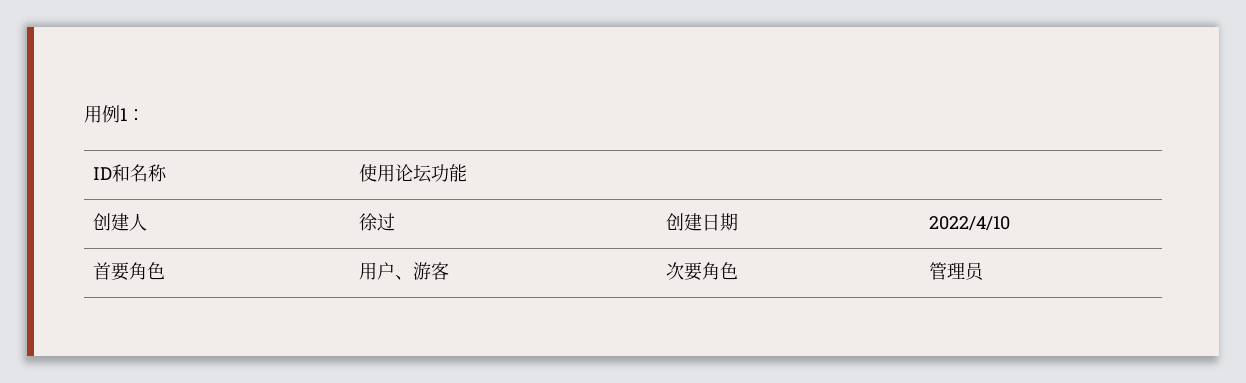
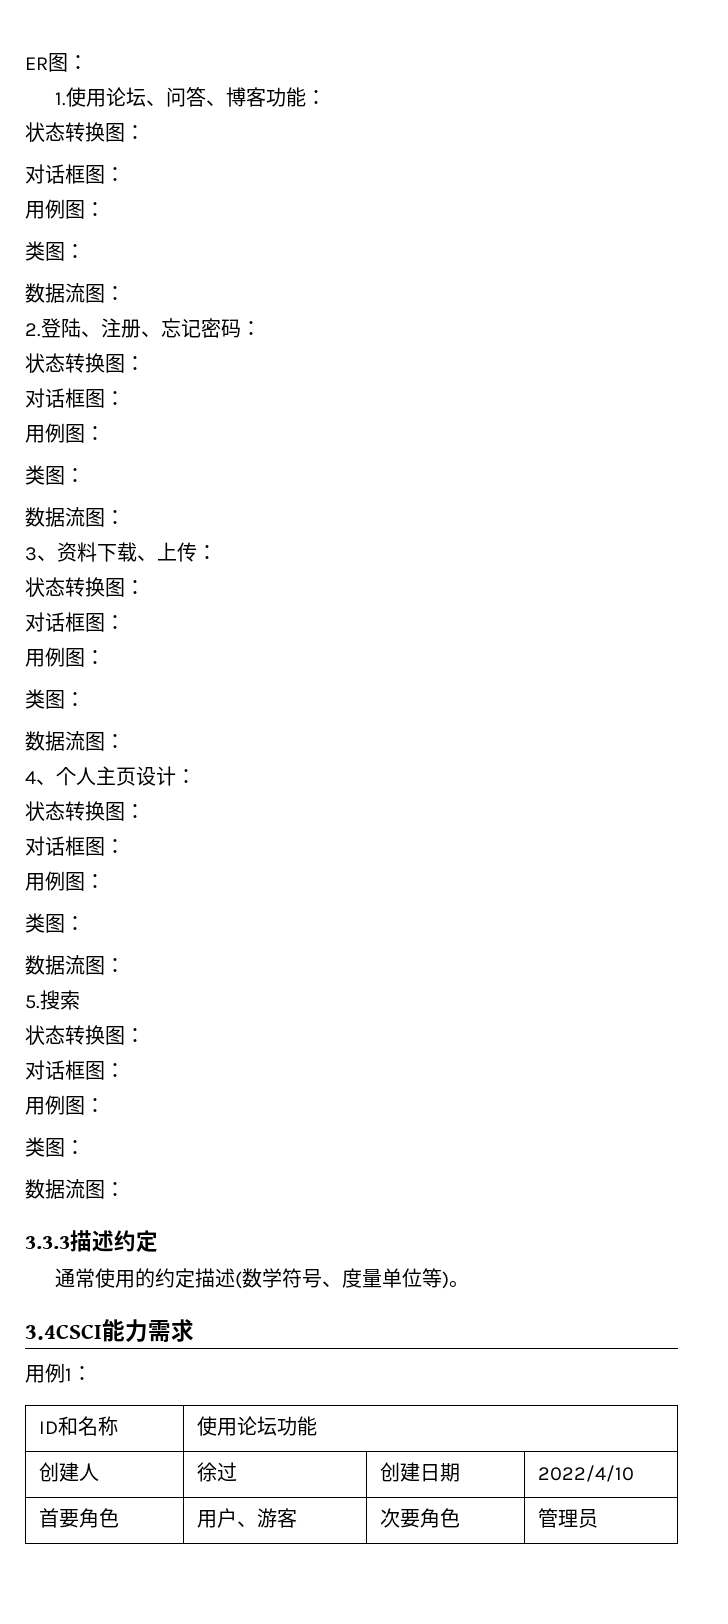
+ ER图：
+ 1.使用论坛、问答、博客功能：
+ 状态转换图：
+ 对话框图：
+ 用例图：
+ 类图：
+ 数据流图：
+ 2.登陆、注册、忘记密码：
+ 状态转换图：
+ 对话框图：
+ 用例图：
+ 类图：
+ 数据流图：
+ 3、资料下载、上传：
+ 状态转换图：
+ 对话框图：
+ 用例图：
+ 类图：
+ 数据流图：
+ 4、个人主页设计：
+ 状态转换图：
+ 对话框图：
+ 用例图：
+ 类图：
+ 数据流图：
+ 5.搜索
+ 状态转换图：
+ 对话框图：
+ 用例图：
+ 类图：
+ 数据流图：
+ 3.3.3描述约定
+ 通常使用的约定描述(数学符号、度量单位等)。
+ 3.4CSCI能力需求

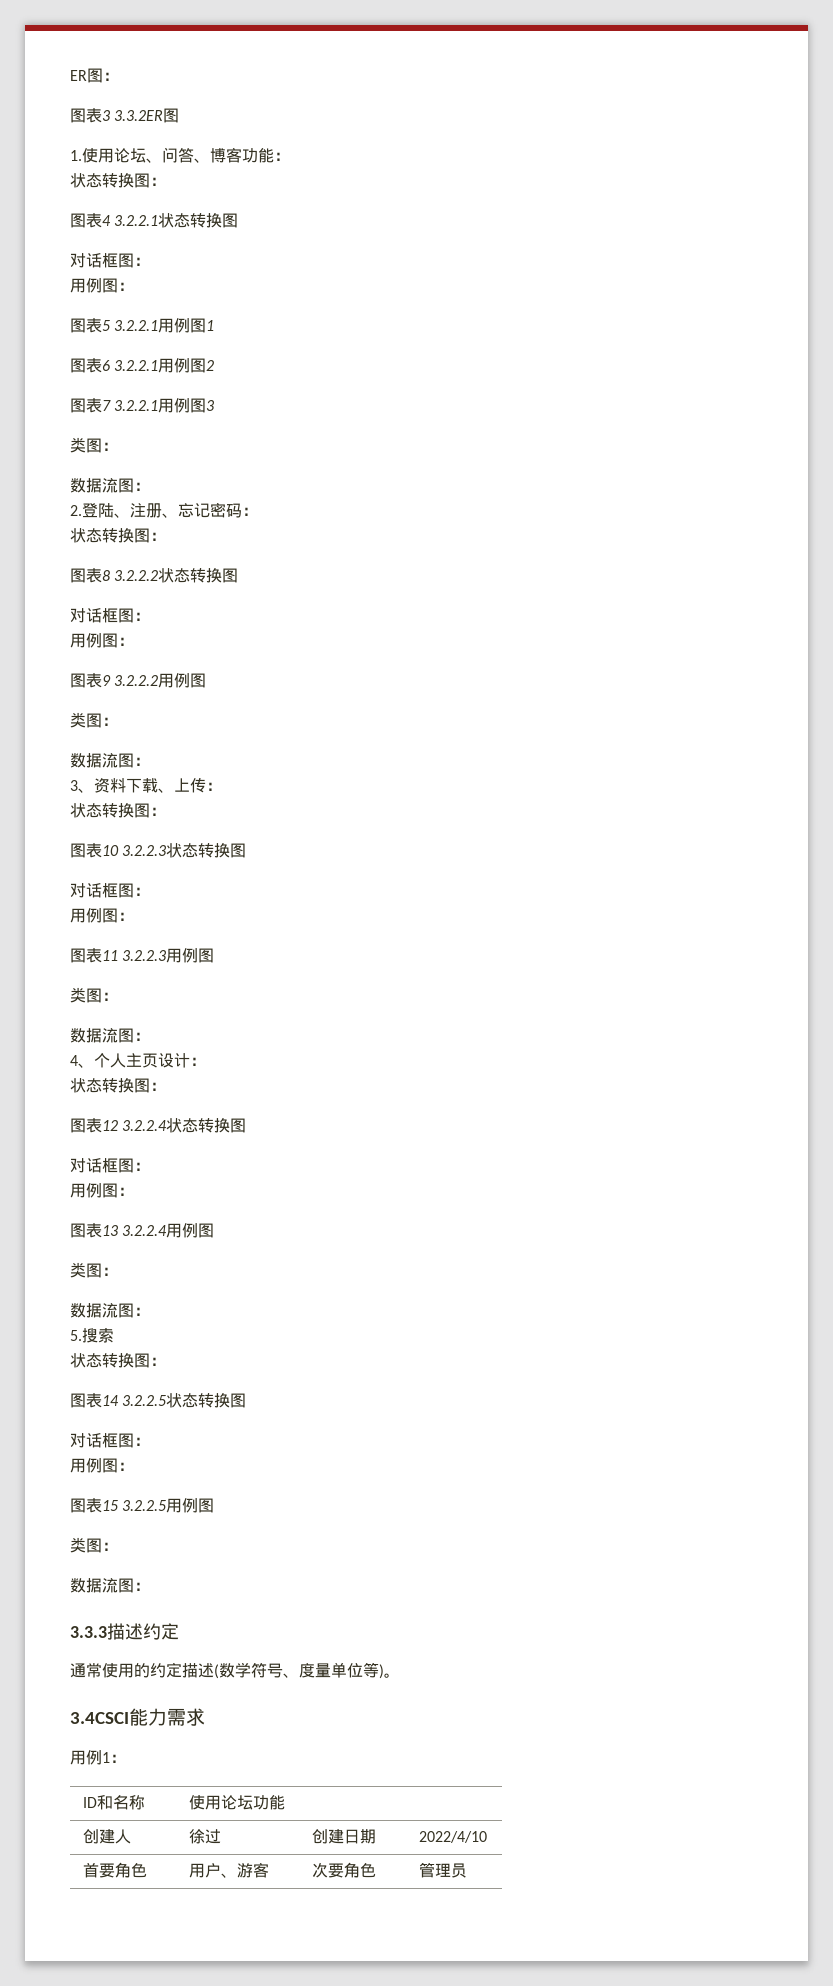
+ 图表3 3.3.2ER图
  1.使用论坛、问答、博客功能：
  状态转换图：
+ 图表4 3.2.2.1状态转换图
  对话框图：
  用例图：
+ 图表5 3.2.2.1用例图1
+ 图表6 3.2.2.1用例图2
+ 图表7 3.2.2.1用例图3
  2.登陆、注册、忘记密码：
  状态转换图：
+ 图表8 3.2.2.2状态转换图
  对话框图：
  用例图：
+ 图表9 3.2.2.2用例图
  3、资料下载、上传：
  状态转换图：
+ 图表10 3.2.2.3状态转换图
  对话框图：
  用例图：
+ 图表11 3.2.2.3用例图
  4、个人主页设计：
  状态转换图：
+ 图表12 3.2.2.4状态转换图
  对话框图：
  用例图：
+ 图表13 3.2.2.4用例图
  5.搜索
  状态转换图：
+ 图表14 3.2.2.5状态转换图
  对话框图：
  用例图：
+ 图表15 3.2.2.5用例图

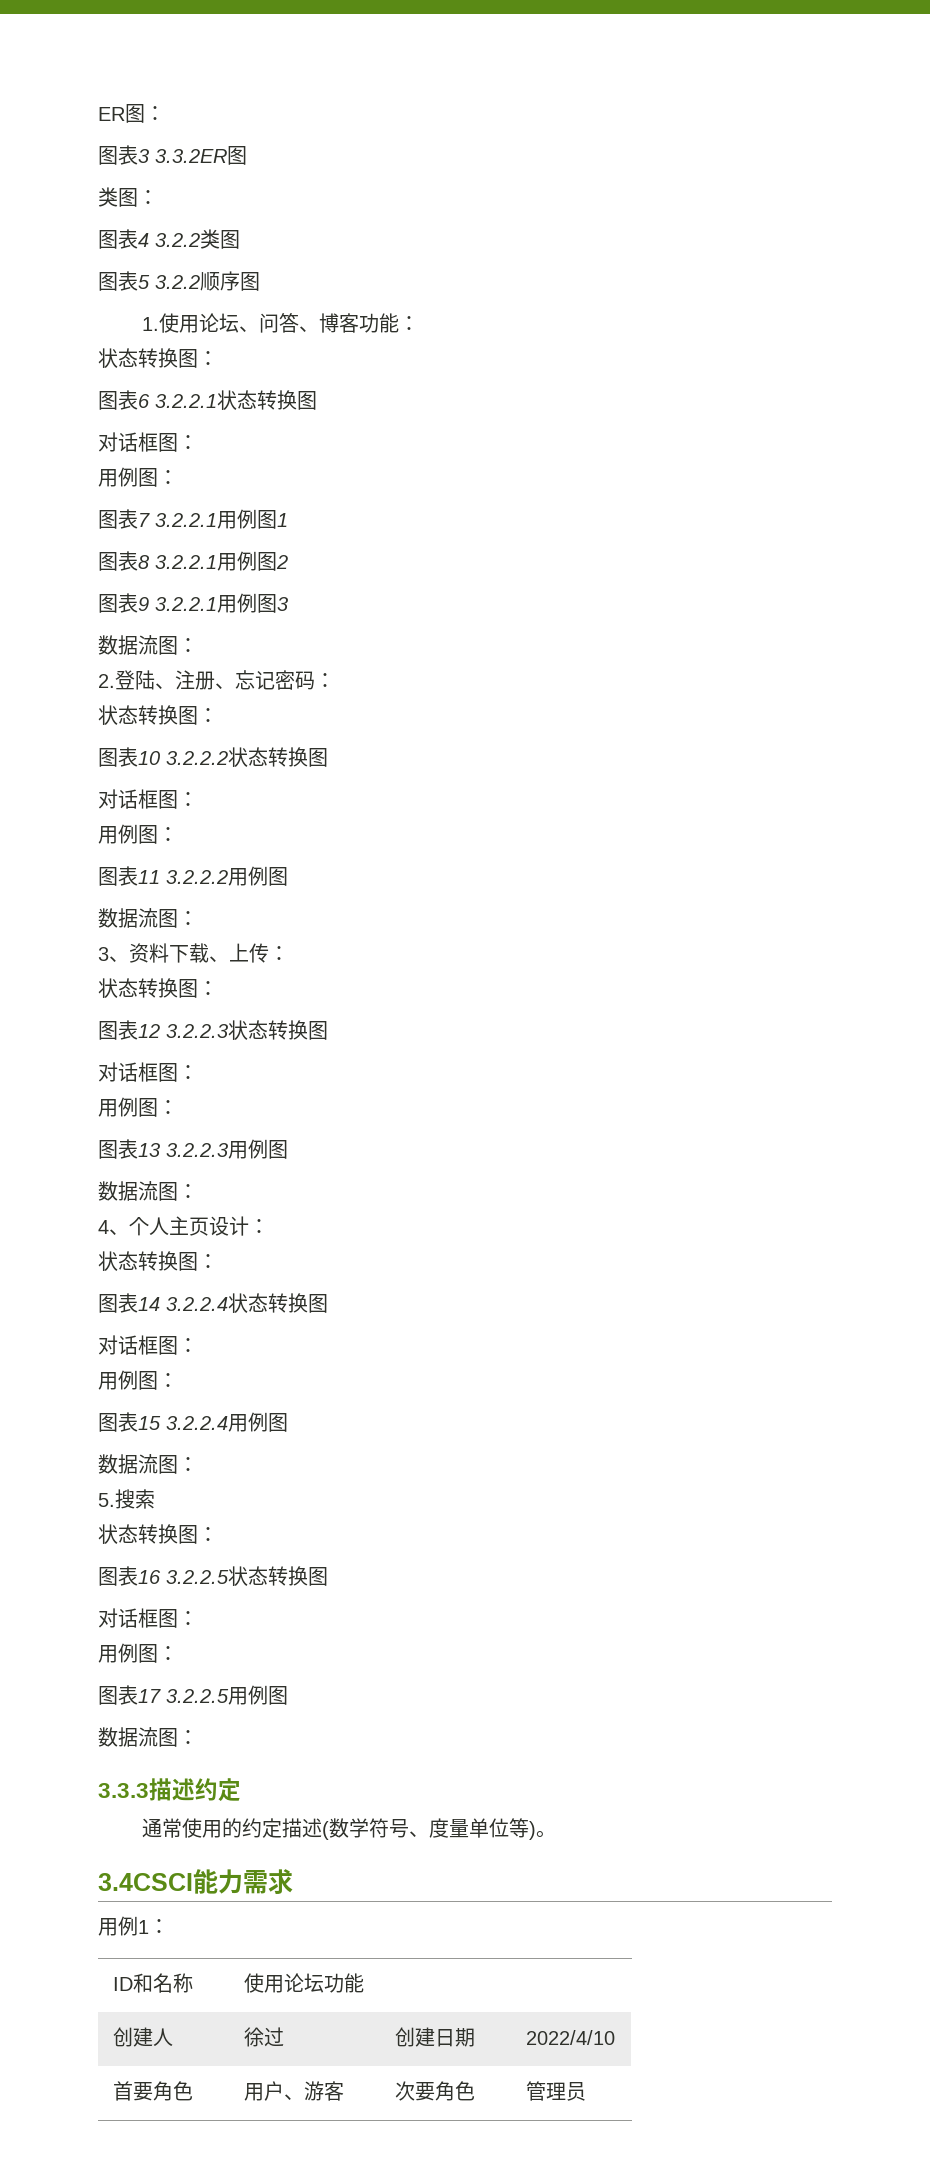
+ 类图：
+ 图表4 3.2.2类图
+ 图表5 3.2.2顺序图
- 图表4 3.2.2.1状态转换图
+ 图表6 3.2.2.1状态转换图
- 图表5 3.2.2.1用例图1
+ 图表7 3.2.2.1用例图1
- 图表6 3.2.2.1用例图2
+ 图表8 3.2.2.1用例图2
- 图表7 3.2.2.1用例图3
- 类图：
+ 图表9 3.2.2.1用例图3
- 图表8 3.2.2.2状态转换图
+ 图表10 3.2.2.2状态转换图
- 图表9 3.2.2.2用例图
- 类图：
+ 图表11 3.2.2.2用例图
- 图表10 3.2.2.3状态转换图
+ 图表12 3.2.2.3状态转换图
- 图表11 3.2.2.3用例图
- 类图：
+ 图表13 3.2.2.3用例图
- 图表12 3.2.2.4状态转换图
+ 图表14 3.2.2.4状态转换图
- 图表13 3.2.2.4用例图
- 类图：
+ 图表15 3.2.2.4用例图
- 图表14 3.2.2.5状态转换图
+ 图表16 3.2.2.5状态转换图
- 图表15 3.2.2.5用例图
- 类图：
+ 图表17 3.2.2.5用例图

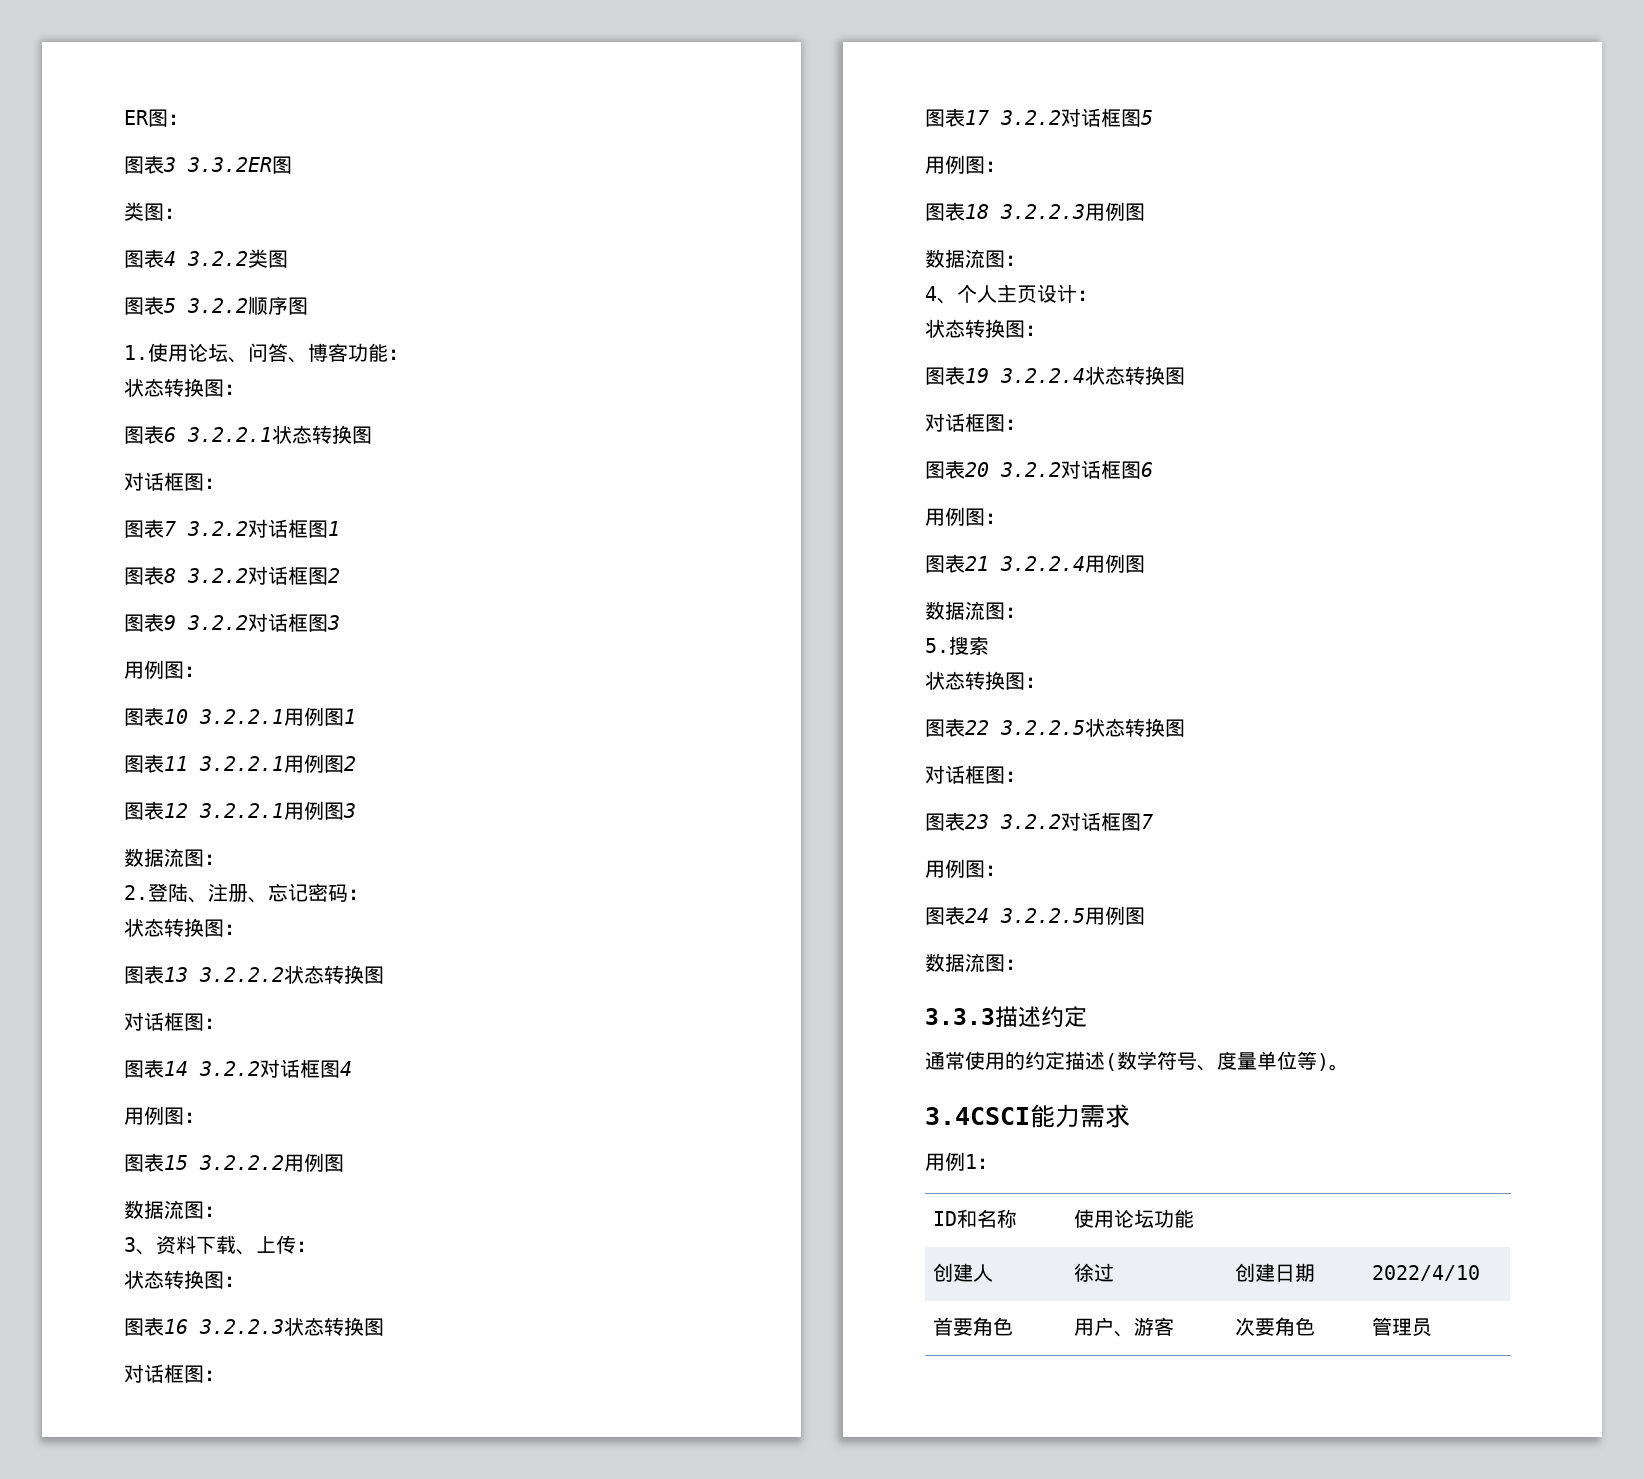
  图表6 3.2.2.1状态转换图
  对话框图：
+ 图表7 3.2.2对话框图1
+ 图表8 3.2.2对话框图2
+ 图表9 3.2.2对话框图3
  用例图：
- 图表7 3.2.2.1用例图1
+ 图表10 3.2.2.1用例图1
- 图表8 3.2.2.1用例图2
+ 图表11 3.2.2.1用例图2
- 图表9 3.2.2.1用例图3
+ 图表12 3.2.2.1用例图3
- 图表10 3.2.2.2状态转换图
+ 图表13 3.2.2.2状态转换图
  对话框图：
+ 图表14 3.2.2对话框图4
  用例图：
- 图表11 3.2.2.2用例图
+ 图表15 3.2.2.2用例图
- 图表12 3.2.2.3状态转换图
+ 图表16 3.2.2.3状态转换图
  对话框图：
+ 图表17 3.2.2对话框图5
  用例图：
- 图表13 3.2.2.3用例图
+ 图表18 3.2.2.3用例图
- 图表14 3.2.2.4状态转换图
+ 图表19 3.2.2.4状态转换图
  对话框图：
+ 图表20 3.2.2对话框图6
  用例图：
- 图表15 3.2.2.4用例图
+ 图表21 3.2.2.4用例图
- 图表16 3.2.2.5状态转换图
+ 图表22 3.2.2.5状态转换图
  对话框图：
+ 图表23 3.2.2对话框图7
  用例图：
- 图表17 3.2.2.5用例图
+ 图表24 3.2.2.5用例图

